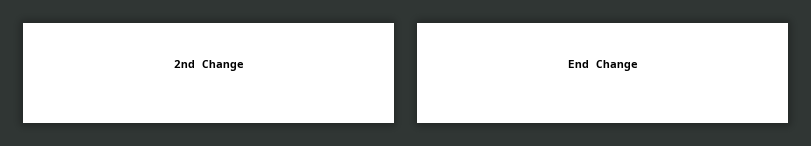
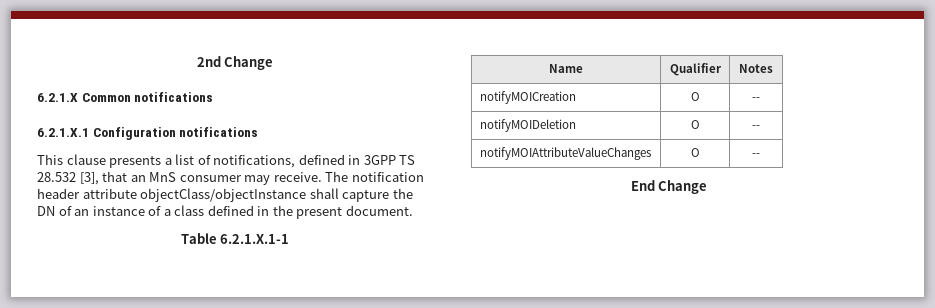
+ 6.2.1.X Common notifications
+ 6.2.1.X.1 Configuration notifications
+ This clause presents a list of notifications, defined in 3GPP TS 28.532 [3], that an MnS consumer may receive. The notification header attribute objectClass/objectInstance shall capture the DN of an instance of a class defined in the present document.
+ Table 6.2.1.X.1-1
+ Name | Qualifier | Notes
+ notifyMOICreation | O | --
+ notifyMOIDeletion | O | --
+ notifyMOIAttributeValueChanges | O | --

